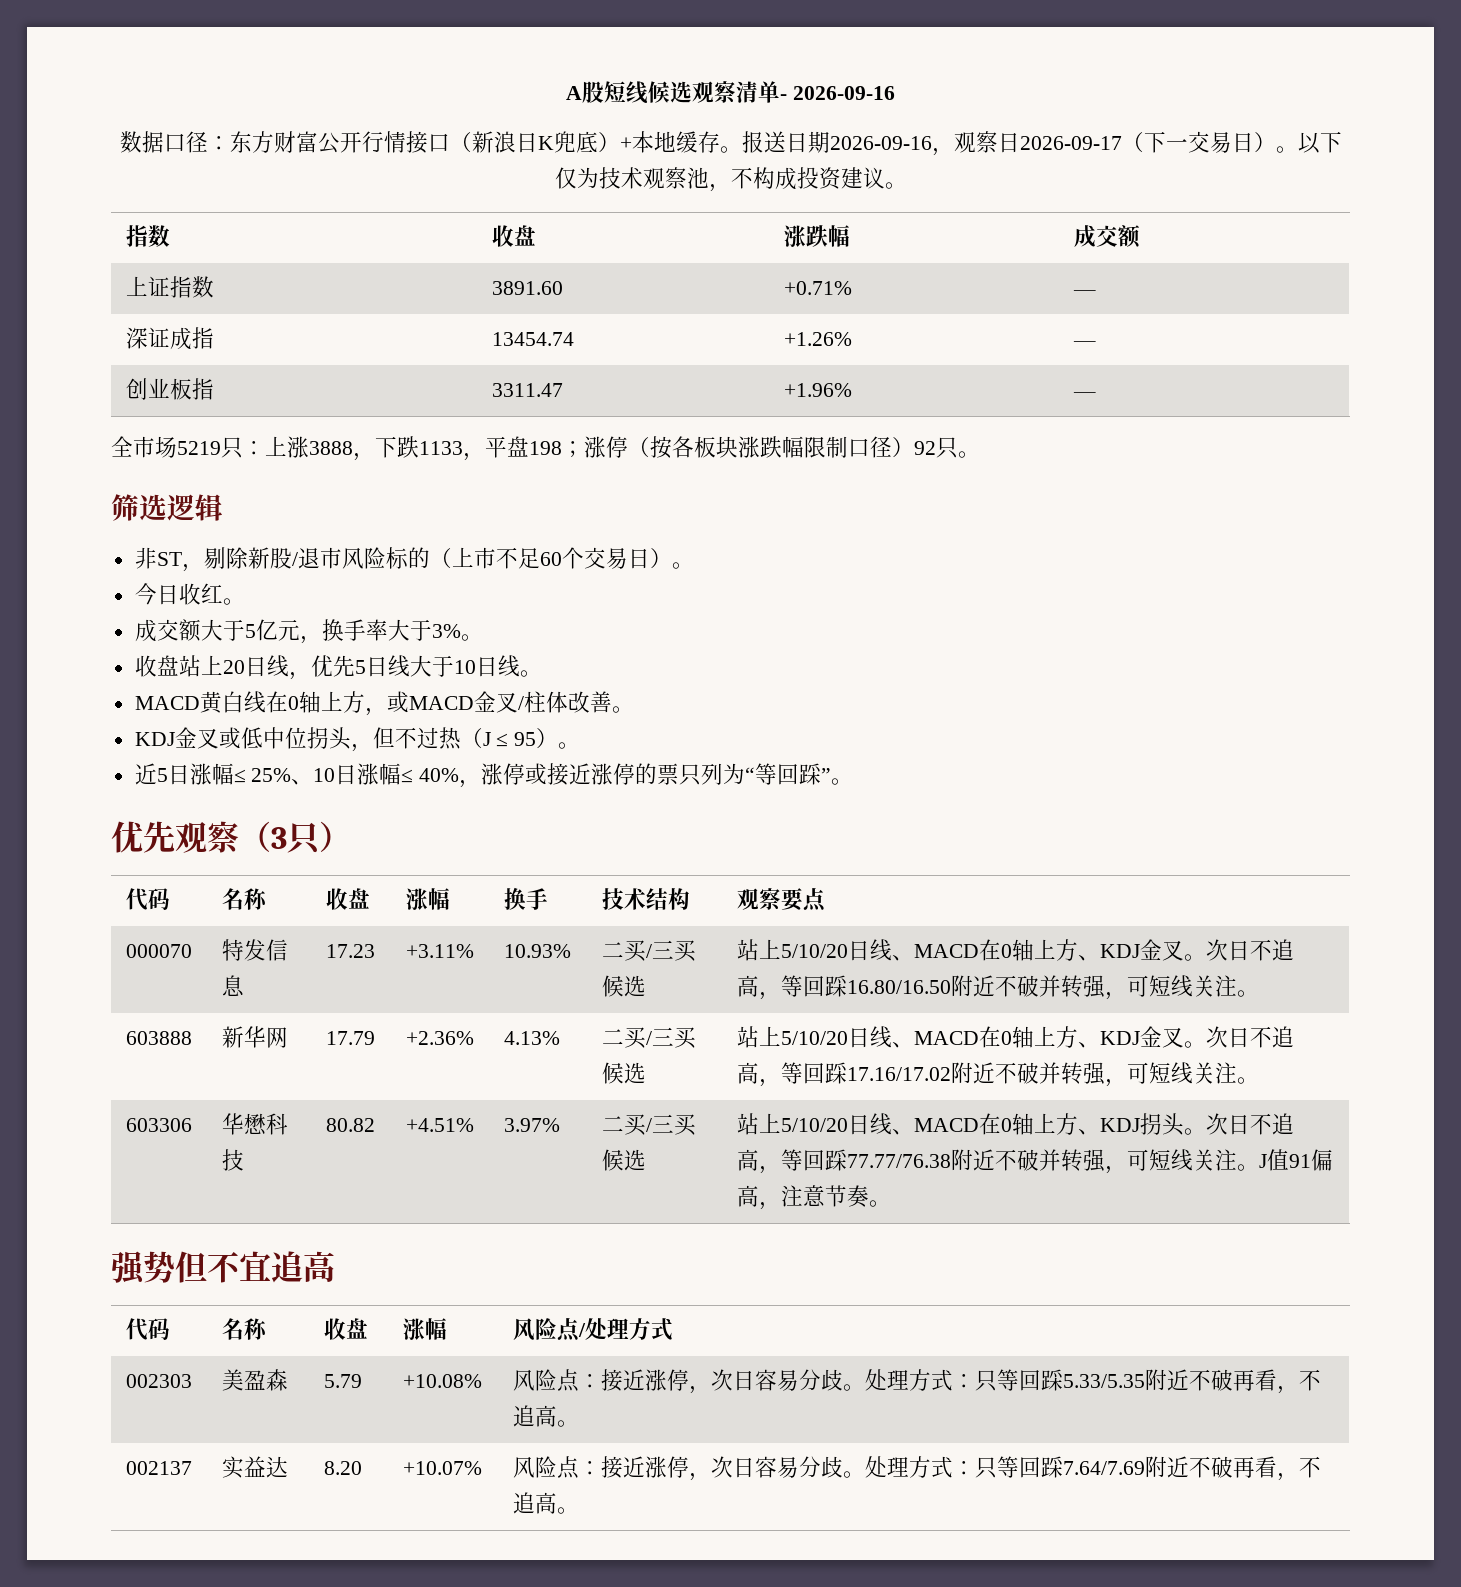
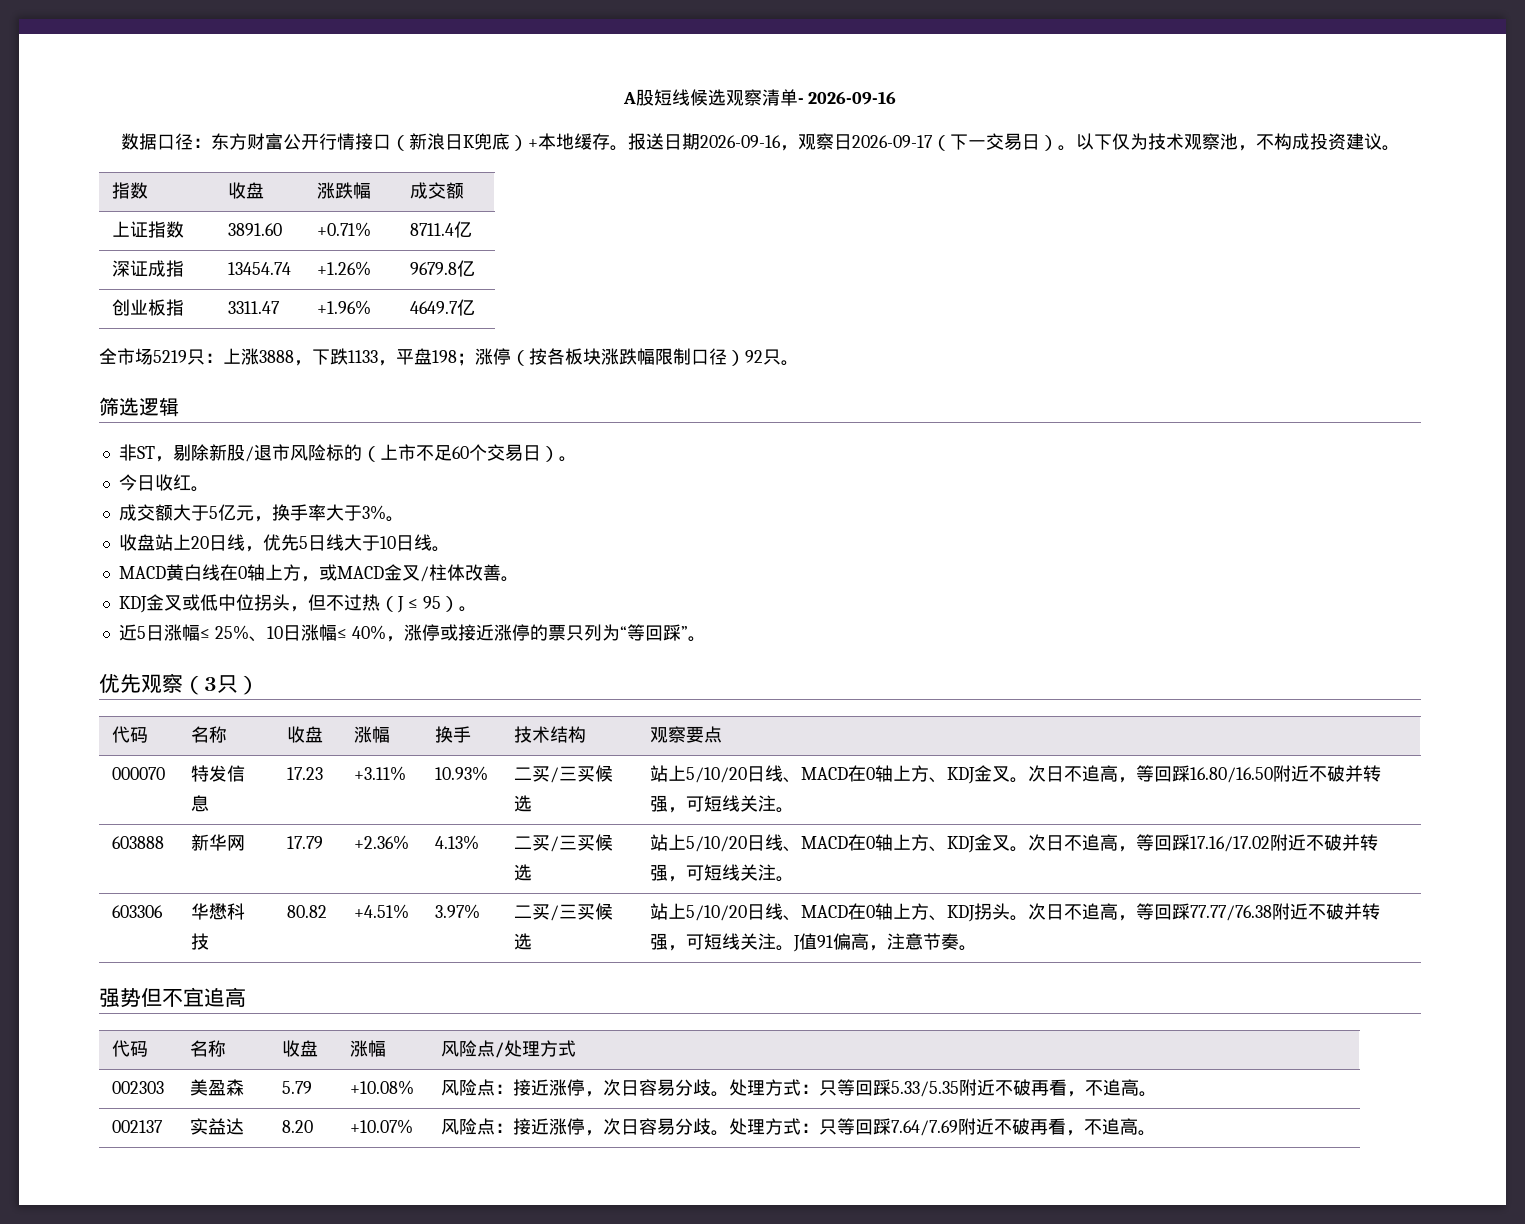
- 上证指数 | 3891.60 | +0.71% | —
+ 上证指数 | 3891.60 | +0.71% | 8711.4亿
- 深证成指 | 13454.74 | +1.26% | —
+ 深证成指 | 13454.74 | +1.26% | 9679.8亿
- 创业板指 | 3311.47 | +1.96% | —
+ 创业板指 | 3311.47 | +1.96% | 4649.7亿

